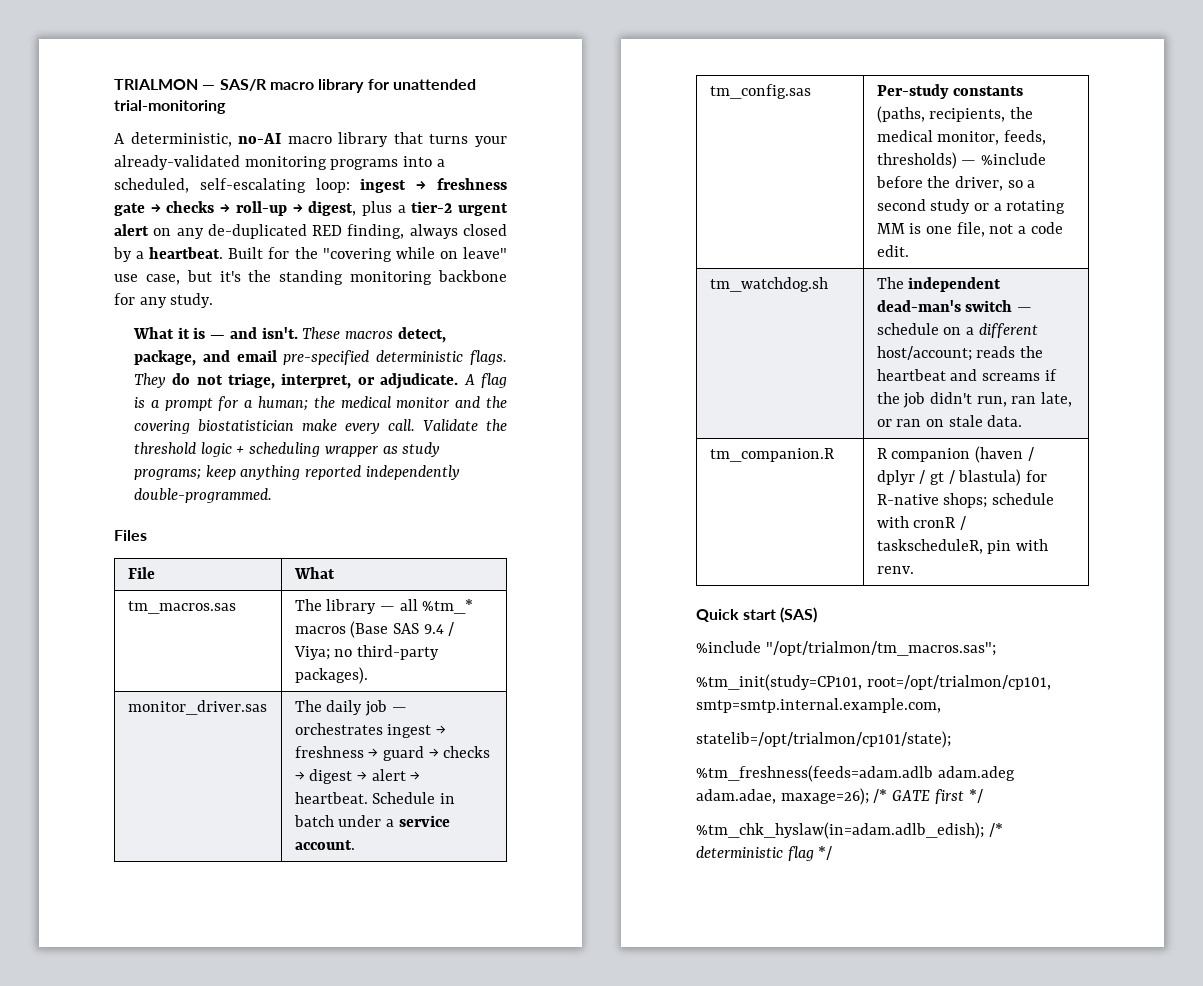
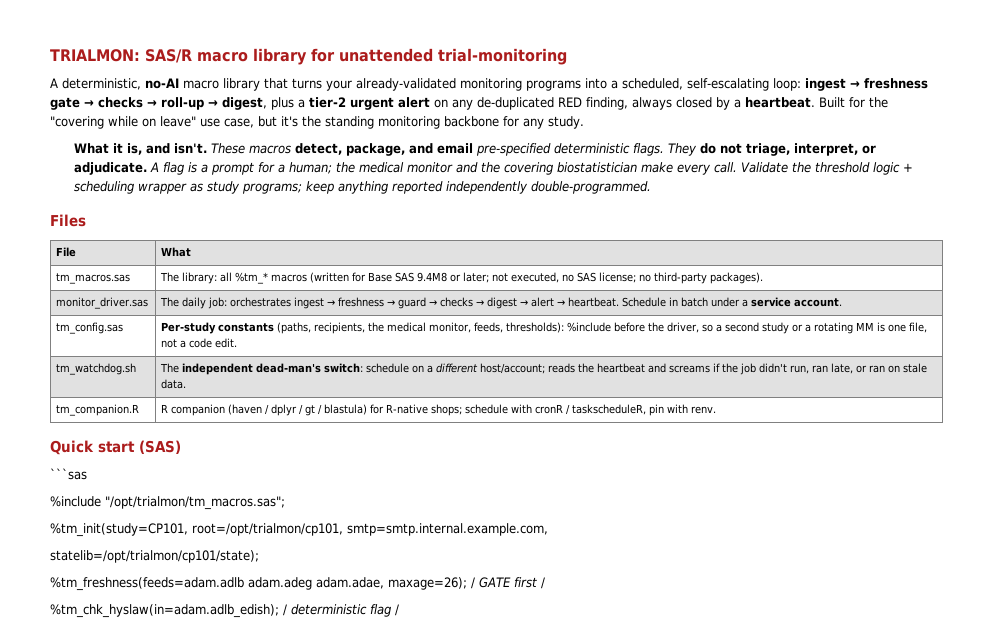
- TRIALMON — SAS/R macro library for unattended trial-monitoring
+ TRIALMON: SAS/R macro library for unattended trial-monitoring
- What it is — and isn't.
+ What it is, and isn't.
- tm_macros.sas | The library — all %tm_* macros (Base SAS 9.4 / Viya; no third-party packages).
+ tm_macros.sas | The library: all %tm_* macros (written for Base SAS 9.4M8 or later; not executed, no SAS license; no third-party packages).
- monitor_driver.sas | The daily job — orchestrates ingest → freshness → guard → checks → digest → alert → heartbeat. Schedule in batch under a service account.
+ monitor_driver.sas | The daily job: orchestrates ingest → freshness → guard → checks → digest → alert → heartbeat. Schedule in batch under a service account.
- tm_config.sas | Per-study constants (paths, recipients, the medical monitor, feeds, thresholds) — %include before the driver, so a second study or a rotating MM is one file, not a code edit.
+ tm_config.sas | Per-study constants (paths, recipients, the medical monitor, feeds, thresholds): %include before the driver, so a second study or a rotating MM is one file, not a code edit.
- tm_watchdog.sh | The independent dead-man's switch — schedule on a different host/account; reads the heartbeat and screams if the job didn't run, ran late, or ran on stale data.
+ tm_watchdog.sh | The independent dead-man's switch: schedule on a different host/account; reads the heartbeat and screams if the job didn't run, ran late, or ran on stale data.
+ ```sas
- %tm_freshness(feeds=adam.adlb adam.adeg adam.adae, maxage=26); /* GATE first */
+ %tm_freshness(feeds=adam.adlb adam.adeg adam.adae, maxage=26); / GATE first /
- %tm_chk_hyslaw(in=adam.adlb_edish); /* deterministic flag */
+ %tm_chk_hyslaw(in=adam.adlb_edish); / deterministic flag /

